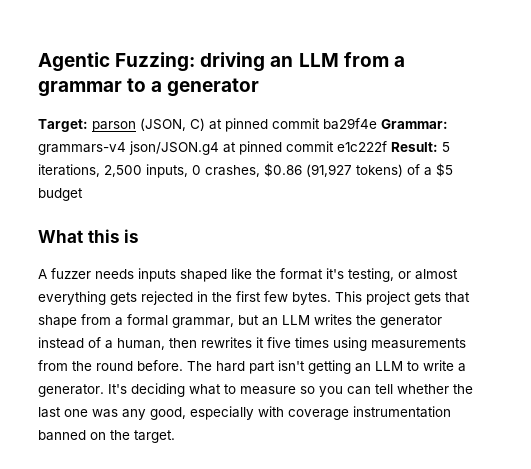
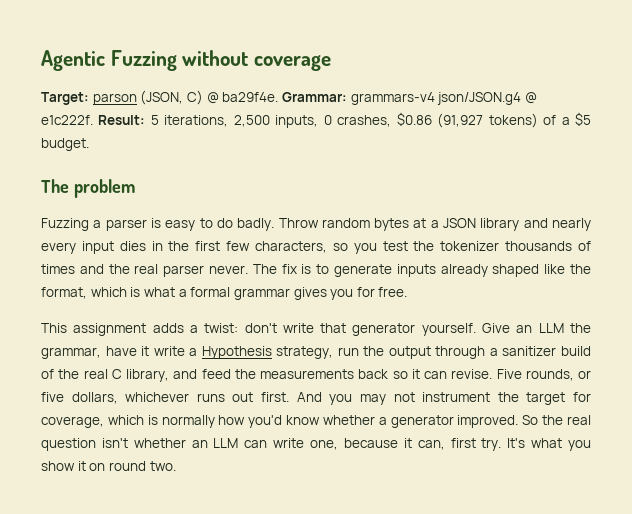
- Agentic Fuzzing: driving an LLM from a grammar to a generator
- Target: parson (JSON, C) at pinned commit ba29f4e Grammar: grammars-v4 json/JSON.g4 at pinned commit e1c222f Result: 5 iterations, 2,500 inputs, 0 crashes, $0.86 (91,927 tokens) of a $5 budget
- What this is
- A fuzzer needs inputs shaped like the format it's testing, or almost everything gets rejected in the first few bytes. This project gets that shape from a formal grammar, but an LLM writes the generator instead of a human, then rewrites it five times using measurements from the round before. The hard part isn't getting an LLM to write a generator. It's deciding what to measure so you can tell whether the last one was any good, especially with coverage instrumentation banned on the target.
+ Agentic Fuzzing without coverage
+ Target: parson (JSON, C) @ ba29f4e. Grammar: grammars-v4 json/JSON.g4 @ e1c222f. Result: 5 iterations, 2,500 inputs, 0 crashes, $0.86 (91,927 tokens) of a $5 budget.
+ The problem
+ Fuzzing a parser is easy to do badly. Throw random bytes at a JSON library and nearly every input dies in the first few characters, so you test the tokenizer thousands of times and the real parser never. The fix is to generate inputs already shaped like the format, which is what a formal grammar gives you for free.
+ This assignment adds a twist: don't write that generator yourself. Give an LLM the grammar, have it write a Hypothesis strategy, run the output through a sanitizer build of the real C library, and feed the measurements back so it can revise. Five rounds, or five dollars, whichever runs out first. And you may not instrument the target for coverage, which is normally how you'd know whether a generator improved. So the real question isn't whether an LLM can write one, because it can, first try. It's what you show it on round two.

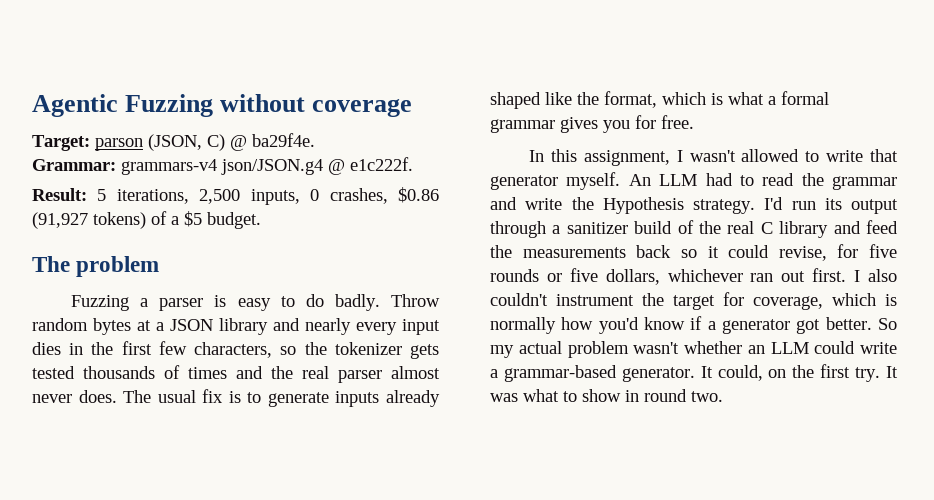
- Target: parson (JSON, C) @ ba29f4e. Grammar: grammars-v4 json/JSON.g4 @ e1c222f. Result: 5 iterations, 2,500 inputs, 0 crashes, $0.86 (91,927 tokens) of a $5 budget.
+ Target: parson (JSON, C) @ ba29f4e.
+ Grammar: grammars-v4 json/JSON.g4 @ e1c222f.
+ Result: 5 iterations, 2,500 inputs, 0 crashes, $0.86 (91,927 tokens) of a $5 budget.
- Throw random bytes at a JSON library and nearly every input dies in the first few characters, so you test the tokenizer thousands of times and the real parser never. The fix is to generate inputs already shaped like the format, which is what a formal grammar gives you for free.
+ Throw random bytes at a JSON library and nearly every input dies in the first few characters, so the tokenizer gets tested thousands of times and the real parser almost never does. The usual fix is to generate inputs already shaped like the format, which is what a formal grammar gives you for free.
- This assignment adds a twist: don't write that generator yourself. Give an LLM the grammar, have it write a Hypothesis strategy, run the output through a sanitizer build of the real C library, and feed the measurements back so it can revise. Five rounds, or five dollars, whichever runs out first.
+ In this assignment, I wasn't allowed to write that generator myself. An LLM had to read the grammar and write the Hypothesis strategy. I'd run its output through a sanitizer build of the real C library and feed the measurements back so it could revise, for five rounds or five dollars, whichever ran out first.
- And you may not instrument the target for coverage, which is normally how you'd know whether a generator improved. So the real question isn't whether an LLM can write one, because it can, first try. It's what you show it on round two.
+ I also couldn't instrument the target for coverage, which is normally how you'd know if a generator got better. So my actual problem wasn't whether an LLM could write a grammar-based generator. It could, on the first try. It was what to show in round two.

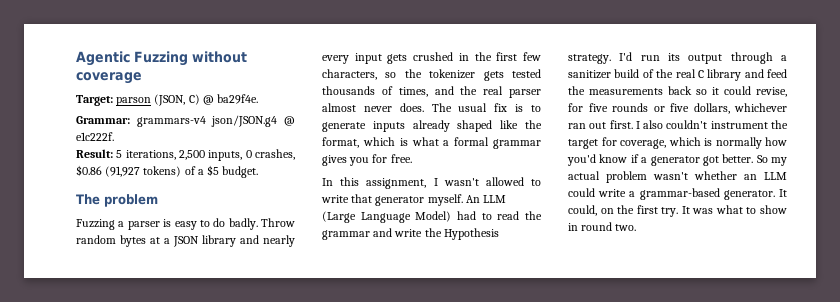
- Throw random bytes at a JSON library and nearly every input dies in the first few characters, so the tokenizer gets tested thousands of times and the real parser almost never does.
+ Throw random bytes at a JSON library and nearly every input gets crushed in the first few characters, so the tokenizer gets tested thousands of times, and the real parser almost never does.
- An LLM had to read the grammar and write the Hypothesis strategy.
+ An LLM (Large Language Model) had to read the grammar and write the Hypothesis strategy.

